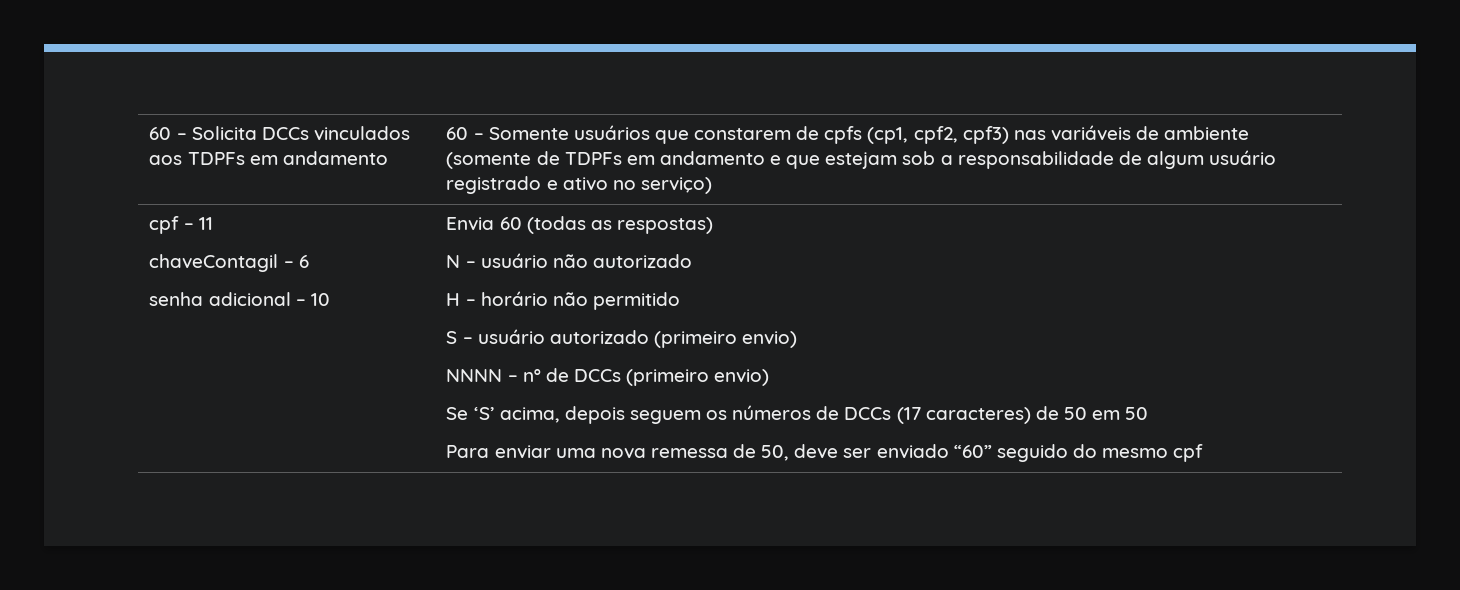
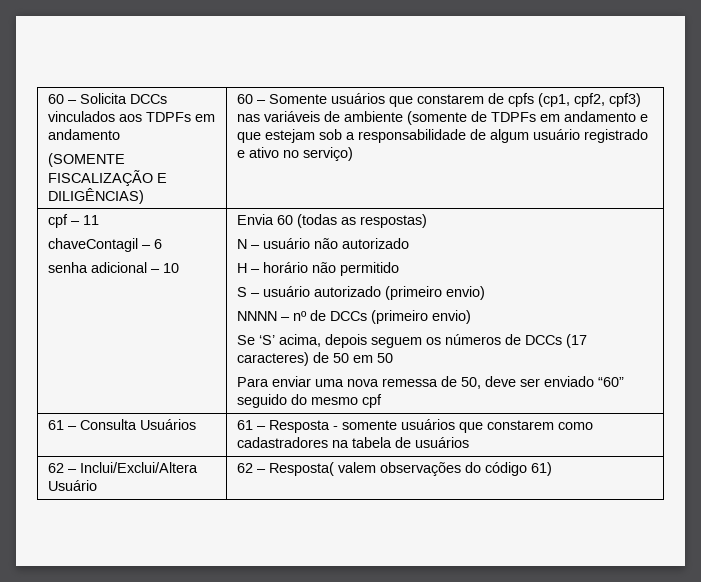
+ (SOMENTE FISCALIZAÇÃO E DILIGÊNCIAS)
+ 61 – Consulta Usuários | 61 – Resposta - somente usuários que constarem como cadastradores na tabela de usuários
+ 62 – Inclui/Exclui/Altera Usuário | 62 – Resposta( valem observações do código 61)

